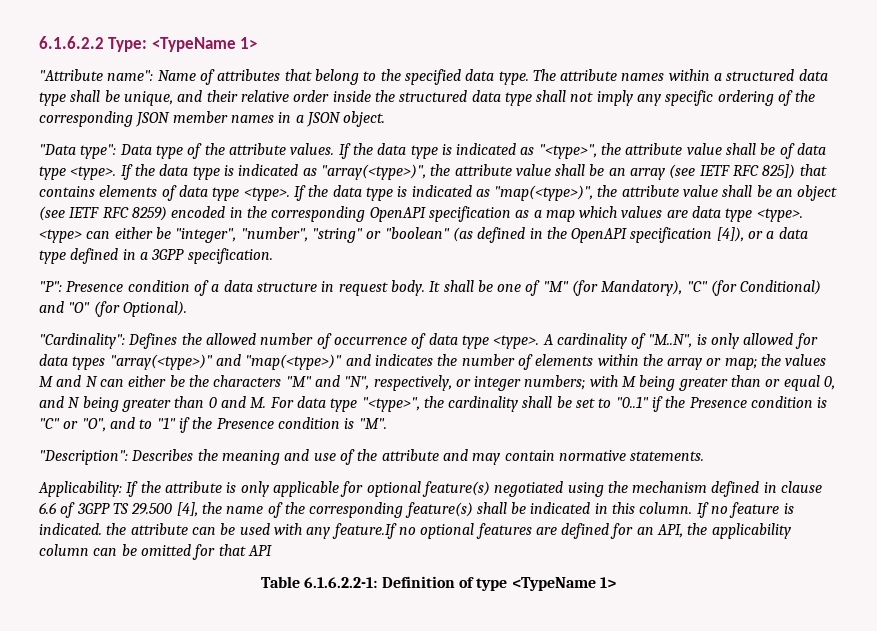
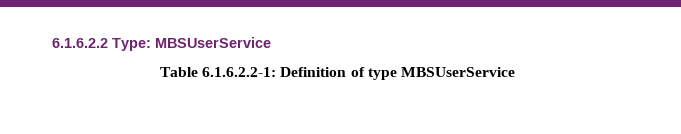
- 6.1.6.2.2 Type: <TypeName 1>
- "Attribute name": Name of attributes that belong to the specified data type. The attribute names within a structured data type shall be unique, and their relative order inside the structured data type shall not imply any specific ordering of the corresponding JSON member names in a JSON object.
- "Data type": Data type of the attribute values. If the data type is indicated as "<type>", the attribute value shall be of data type <type>. If the data type is indicated as "array(<type>)", the attribute value shall be an array (see IETF RFC 825]) that contains elements of data type <type>. If the data type is indicated as "map(<type>)", the attribute value shall be an object (see IETF RFC 8259) encoded in the corresponding OpenAPI specification as a map which values are data type <type>. <type> can either be "integer", "number", "string" or "boolean" (as defined in the OpenAPI specification [4]), or a data type defined in a 3GPP specification.
- "P": Presence condition of a data structure in request body. It shall be one of "M" (for Mandatory), "C" (for Conditional) and "O" (for Optional).
- "Cardinality": Defines the allowed number of occurrence of data type <type>. A cardinality of "M..N", is only allowed for data types "array(<type>)" and "map(<type>)" and indicates the number of elements within the array or map; the values M and N can either be the characters "M" and "N", respectively, or integer numbers; with M being greater than or equal 0, and N being greater than 0 and M. For data type "<type>", the cardinality shall be set to "0..1" if the Presence condition is "C" or "O", and to "1" if the Presence condition is "M".
- "Description": Describes the meaning and use of the attribute and may contain normative statements.
- Applicability: If the attribute is only applicable for optional feature(s) negotiated using the mechanism defined in clause 6.6 of 3GPP TS 29.500 [4], the name of the corresponding feature(s) shall be indicated in this column. If no feature is indicated. the attribute can be used with any feature.If no optional features are defined for an API, the applicability column can be omitted for that API
+ 6.1.6.2.2 Type: MBSUserService
- Table 6.1.6.2.2-1: Definition of type <TypeName 1>
+ Table 6.1.6.2.2-1: Definition of type MBSUserService

